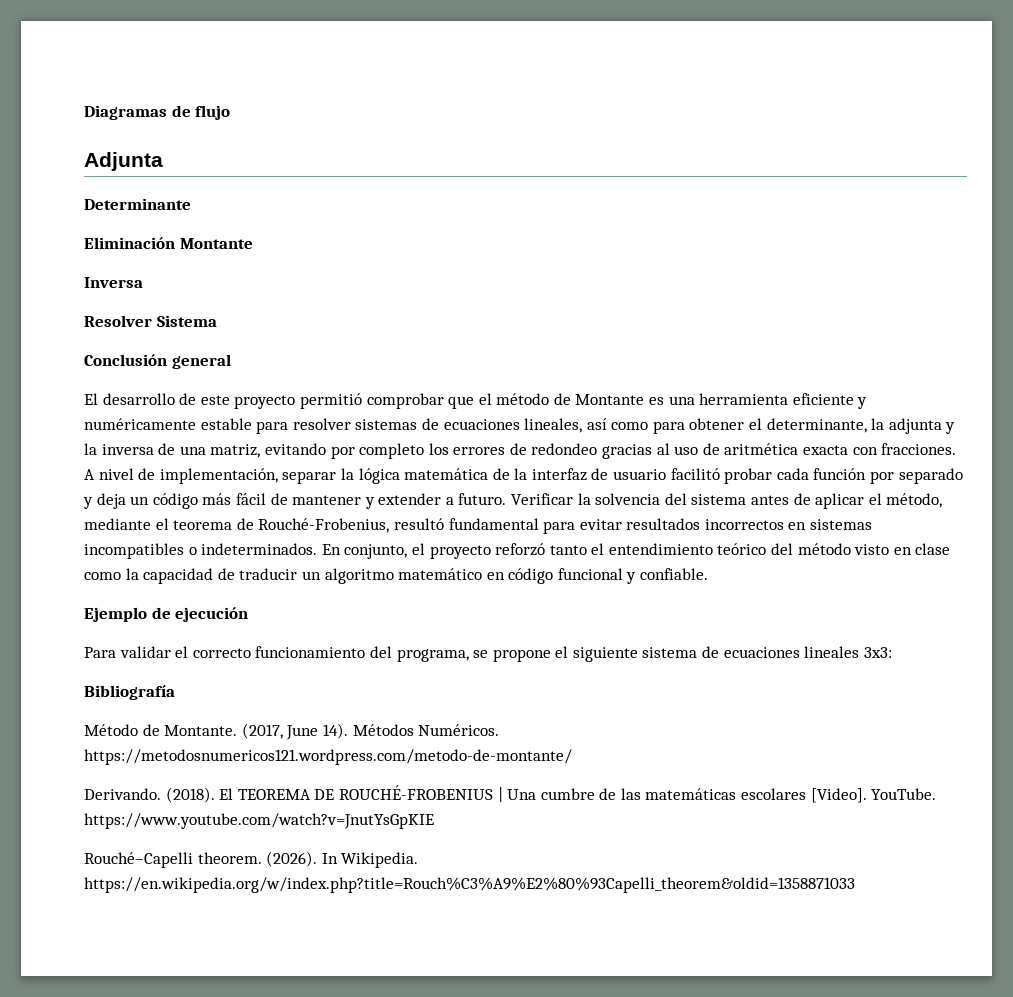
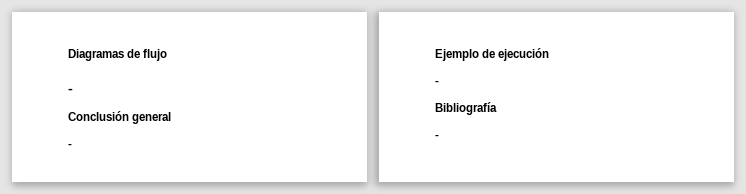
  Diagramas de flujo
- Adjunta
- Determinante
- Eliminación Montante
- Inversa
- Resolver Sistema
+ -
  Conclusión general
- El desarrollo de este proyecto permitió comprobar que el método de Montante es una herramienta eficiente y numéricamente estable para resolver sistemas de ecuaciones lineales, así como para obtener el determinante, la adjunta y la inversa de una matriz, evitando por completo los errores de redondeo gracias al uso de aritmética exacta con fracciones. A nivel de implementación, separar la lógica matemática de la interfaz de usuario facilitó probar cada función por separado y deja un código más fácil de mantener y extender a futuro. Verificar la solvencia del sistema antes de aplicar el método, mediante el teorema de Rouché-Frobenius, resultó fundamental para evitar resultados incorrectos en sistemas incompatibles o indeterminados. En conjunto, el proyecto reforzó tanto el entendimiento teórico del método visto en clase como la capacidad de traducir un algoritmo matemático en código funcional y confiable.
+ -
  Ejemplo de ejecución
- Para validar el correcto funcionamiento del programa, se propone el siguiente sistema de ecuaciones lineales 3x3:
+ -
  Bibliografía
- Método de Montante. (2017, June 14). Métodos Numéricos. https://metodosnumericos121.wordpress.com/metodo-de-montante/
- Derivando. (2018). El TEOREMA DE ROUCHÉ-FROBENIUS | Una cumbre de las matemáticas escolares [Video]. YouTube. https://www.youtube.com/watch?v=JnutYsGpKIE
- Rouché–Capelli theorem. (2026). In Wikipedia. https://en.wikipedia.org/w/index.php?title=Rouch%C3%A9%E2%80%93Capelli_theorem&oldid=1358871033
+ -

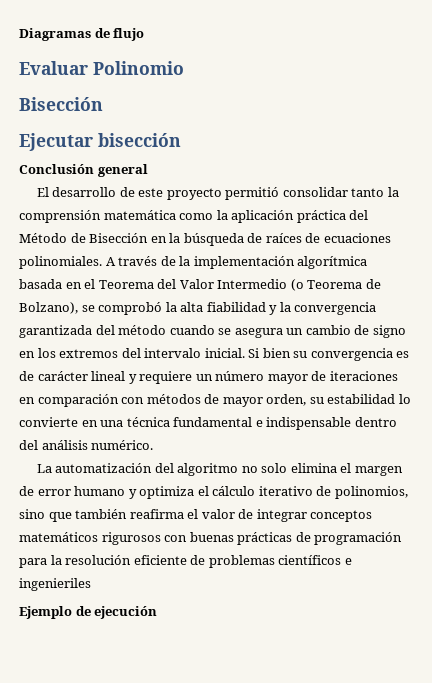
  Diagramas de flujo
- -
+ Evaluar Polinomio
+ Bisección
+ Ejecutar bisección
  Conclusión general
- -
+ El desarrollo de este proyecto permitió consolidar tanto la comprensión matemática como la aplicación práctica del Método de Bisección en la búsqueda de raíces de ecuaciones polinomiales. A través de la implementación algorítmica basada en el Teorema del Valor Intermedio (o Teorema de Bolzano), se comprobó la alta fiabilidad y la convergencia garantizada del método cuando se asegura un cambio de signo en los extremos del intervalo inicial. Si bien su convergencia es de carácter lineal y requiere un número mayor de iteraciones en comparación con métodos de mayor orden, su estabilidad lo convierte en una técnica fundamental e indispensable dentro del análisis numérico.
+ La automatización del algoritmo no solo elimina el margen de error humano y optimiza el cálculo iterativo de polinomios, sino que también reafirma el valor de integrar conceptos matemáticos rigurosos con buenas prácticas de programación para la resolución eficiente de problemas científicos e ingenieriles
  Ejemplo de ejecución
- -
- Bibliografía
- -

